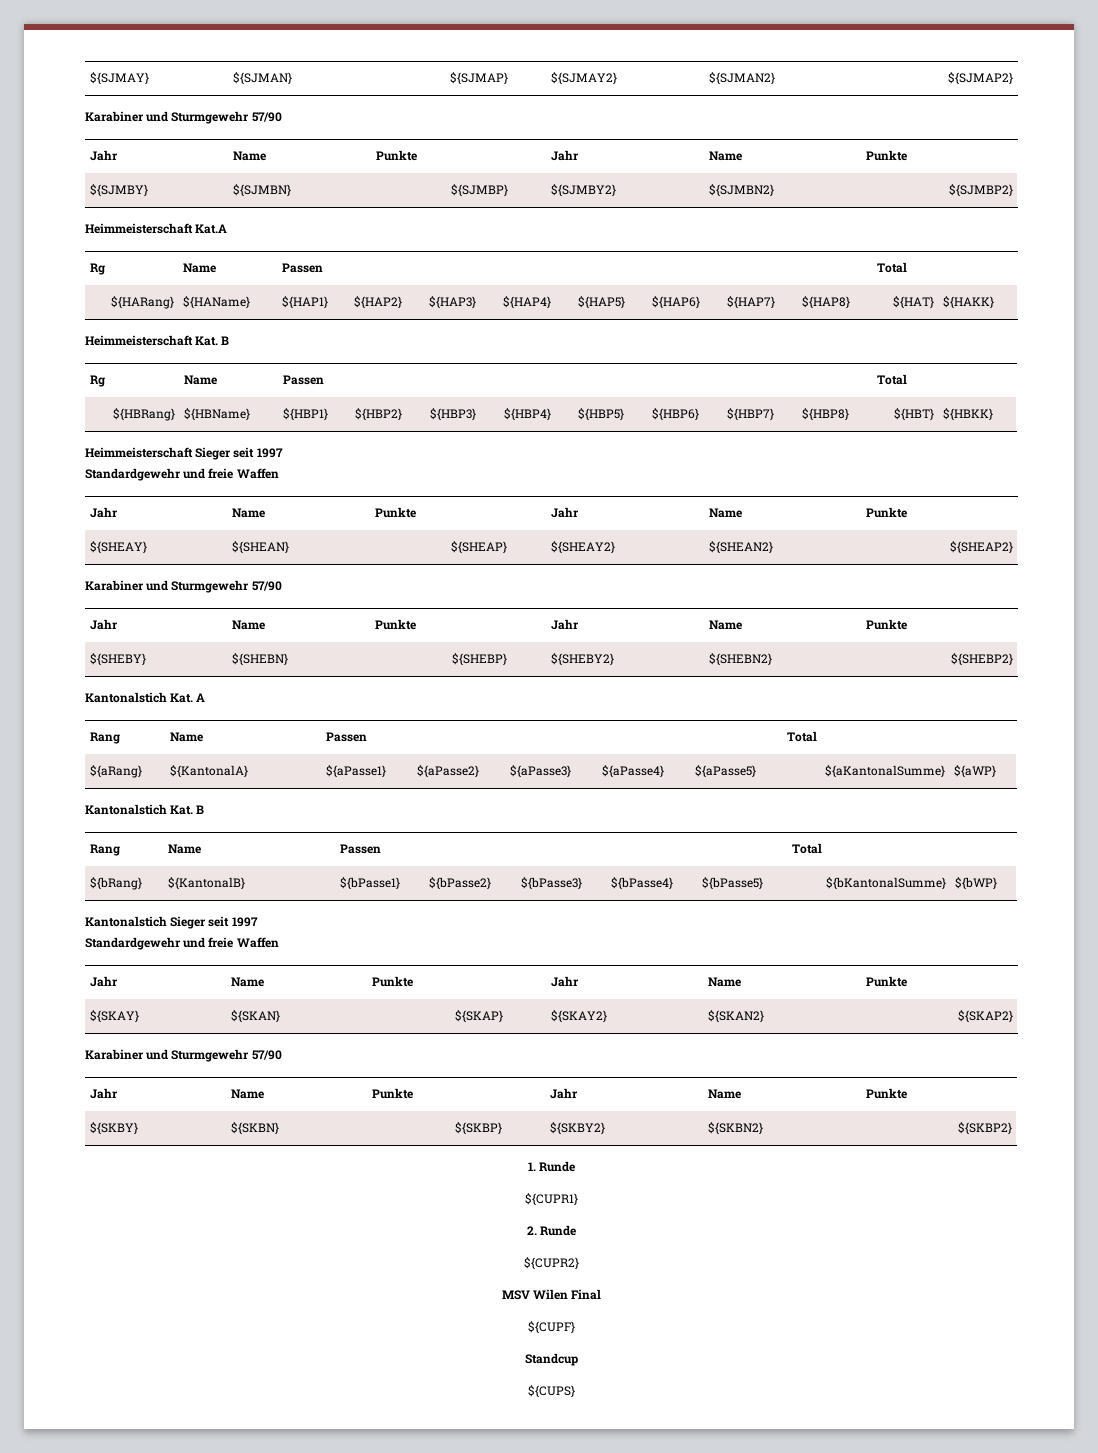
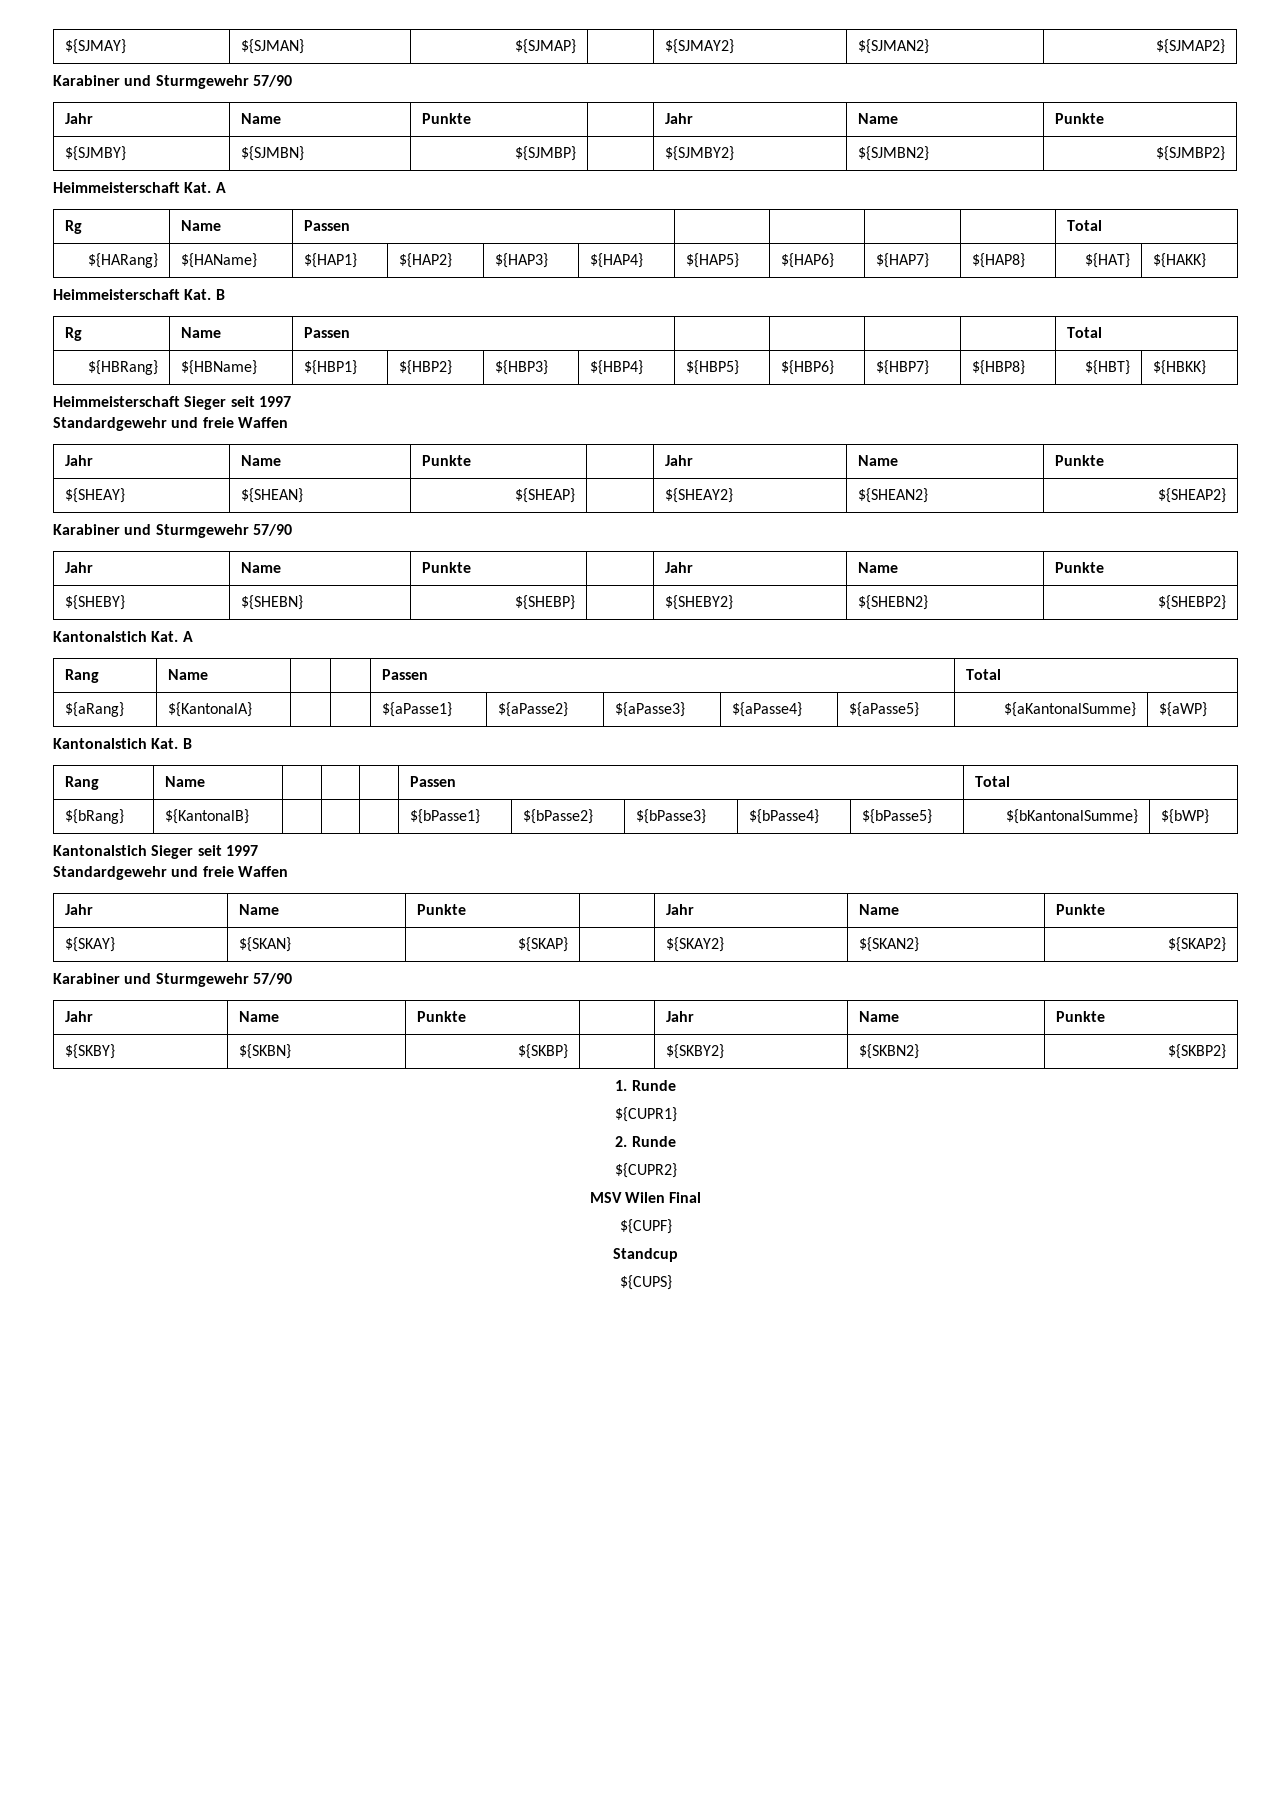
- Heimmeisterschaft Kat.A
+ Heimmeisterschaft Kat. A

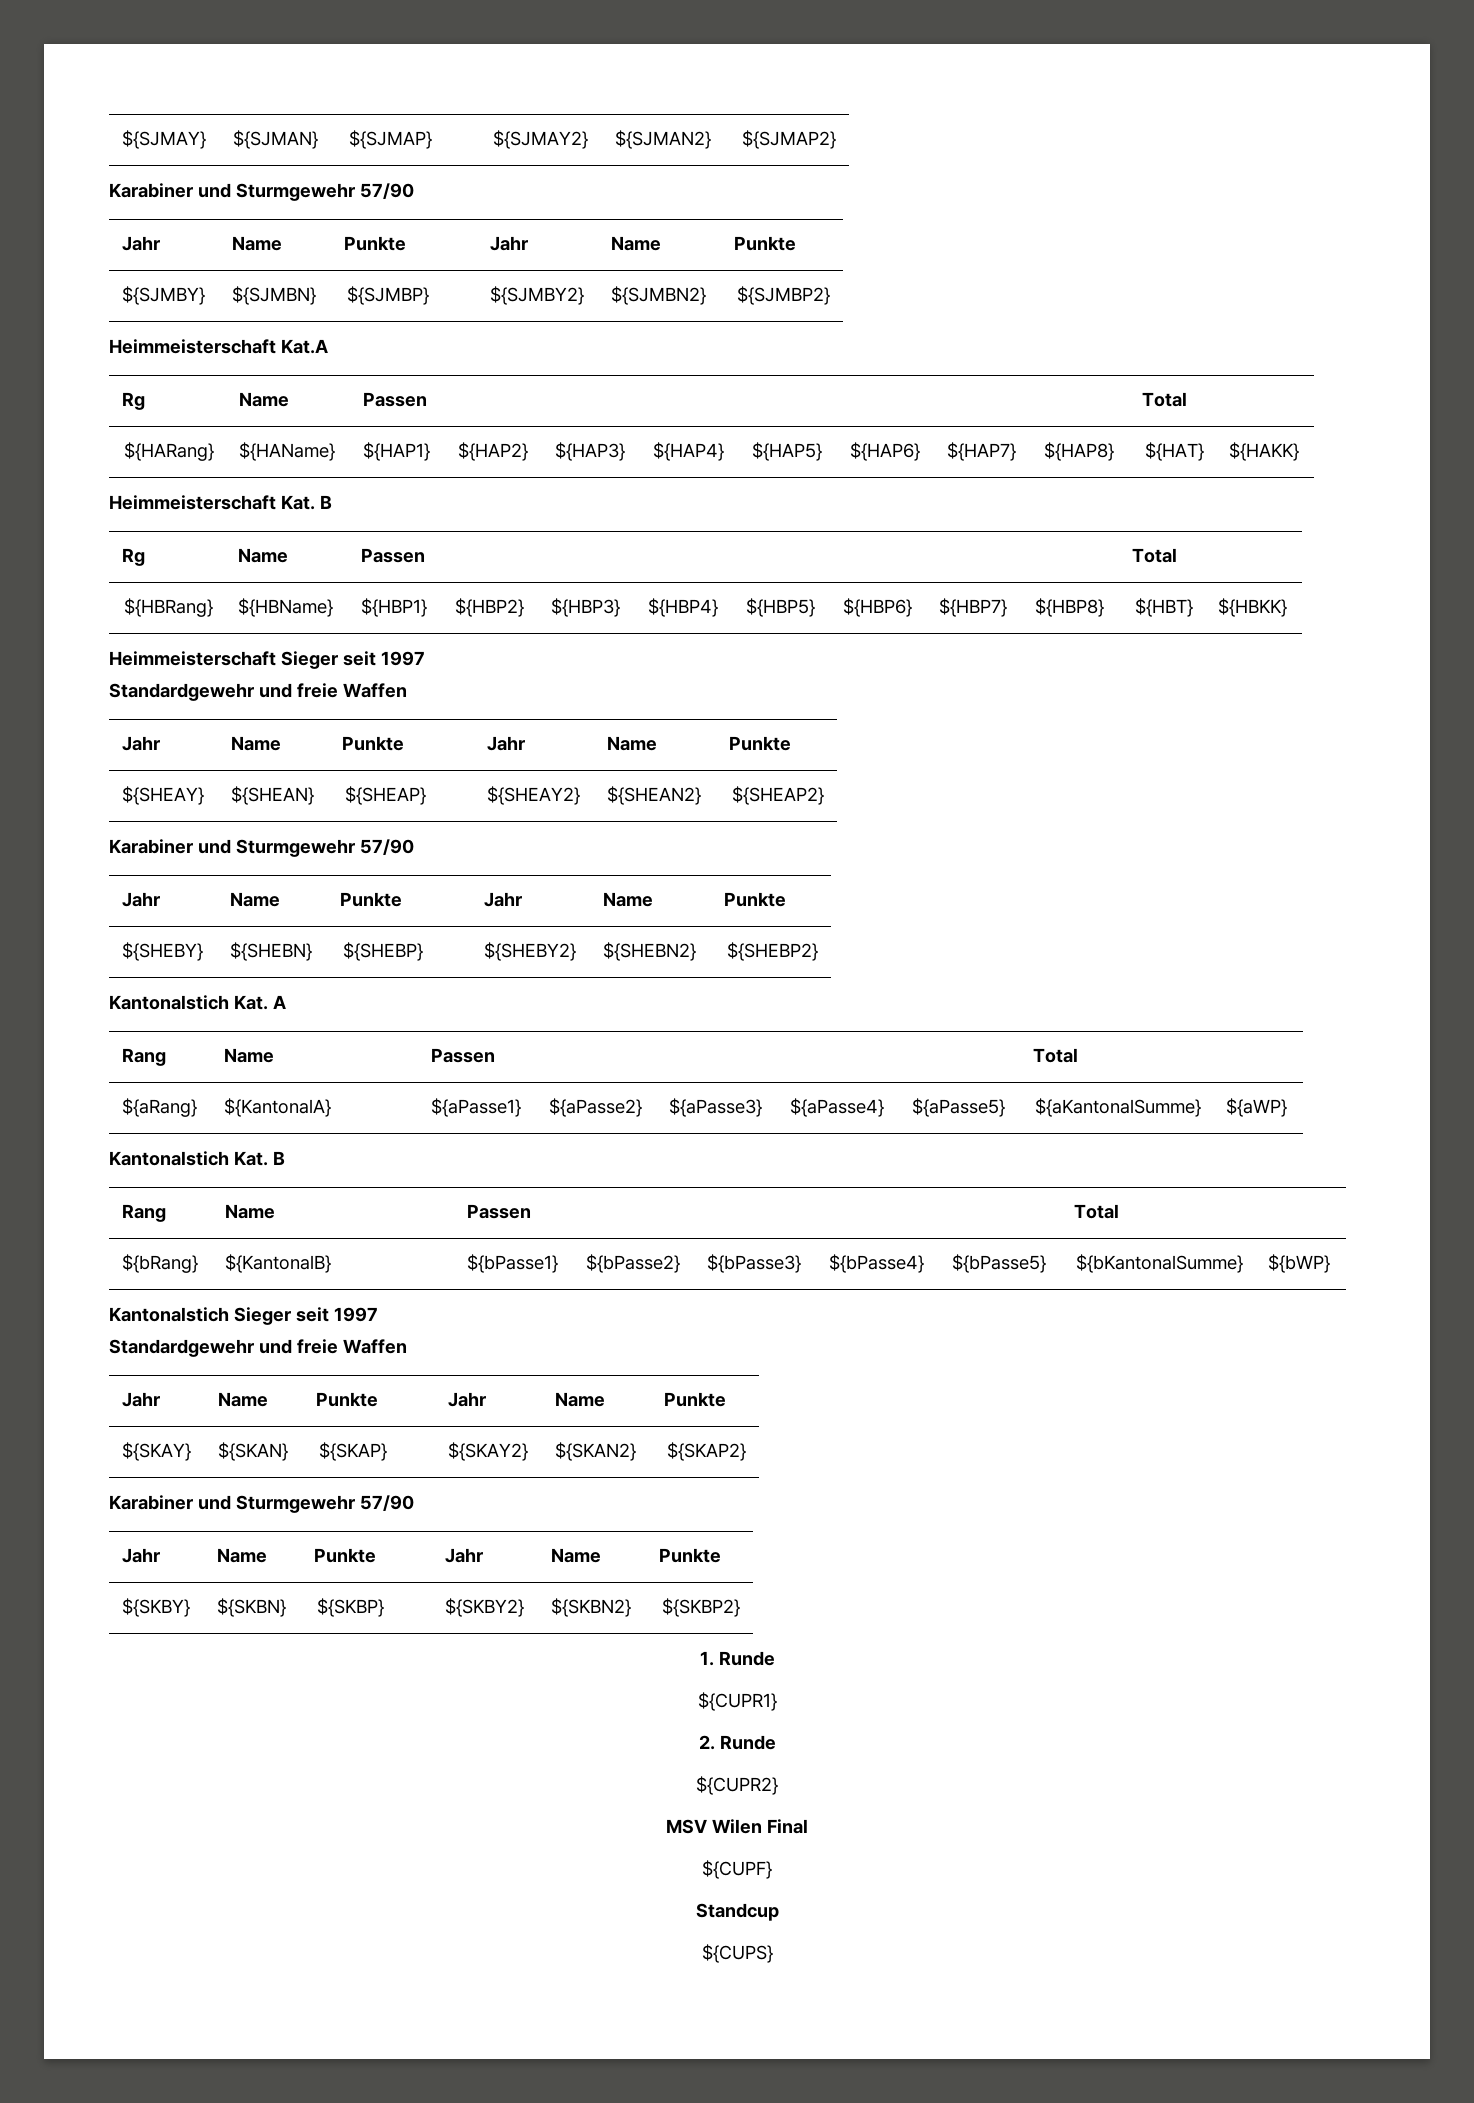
- Heimmeisterschaft Kat. A
+ Heimmeisterschaft Kat.A

